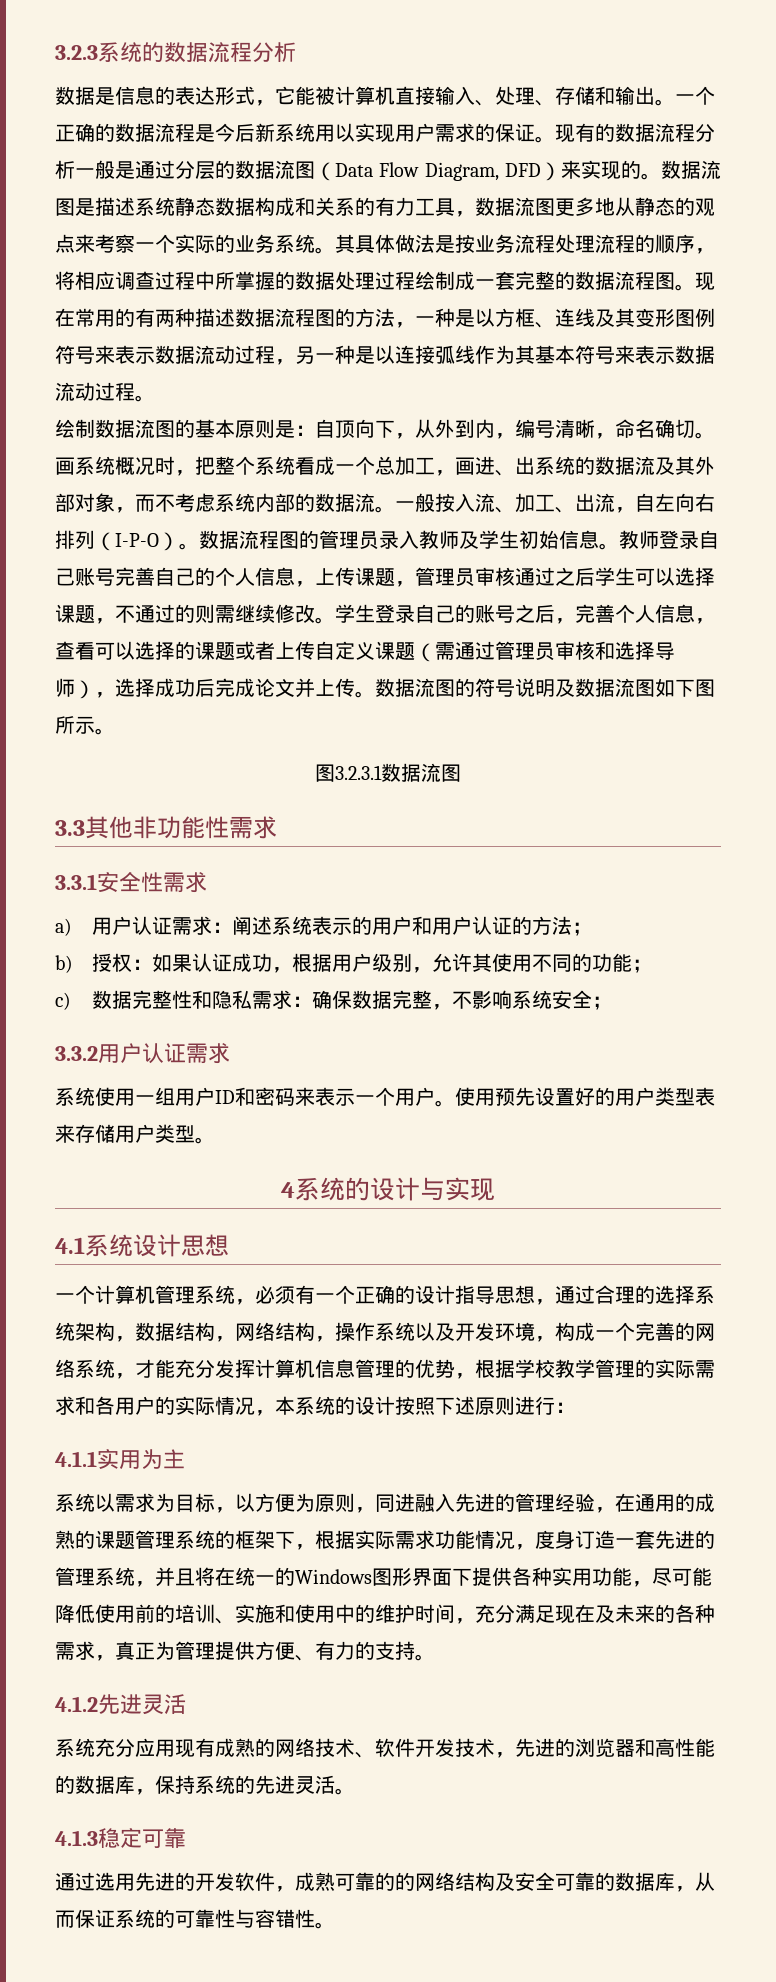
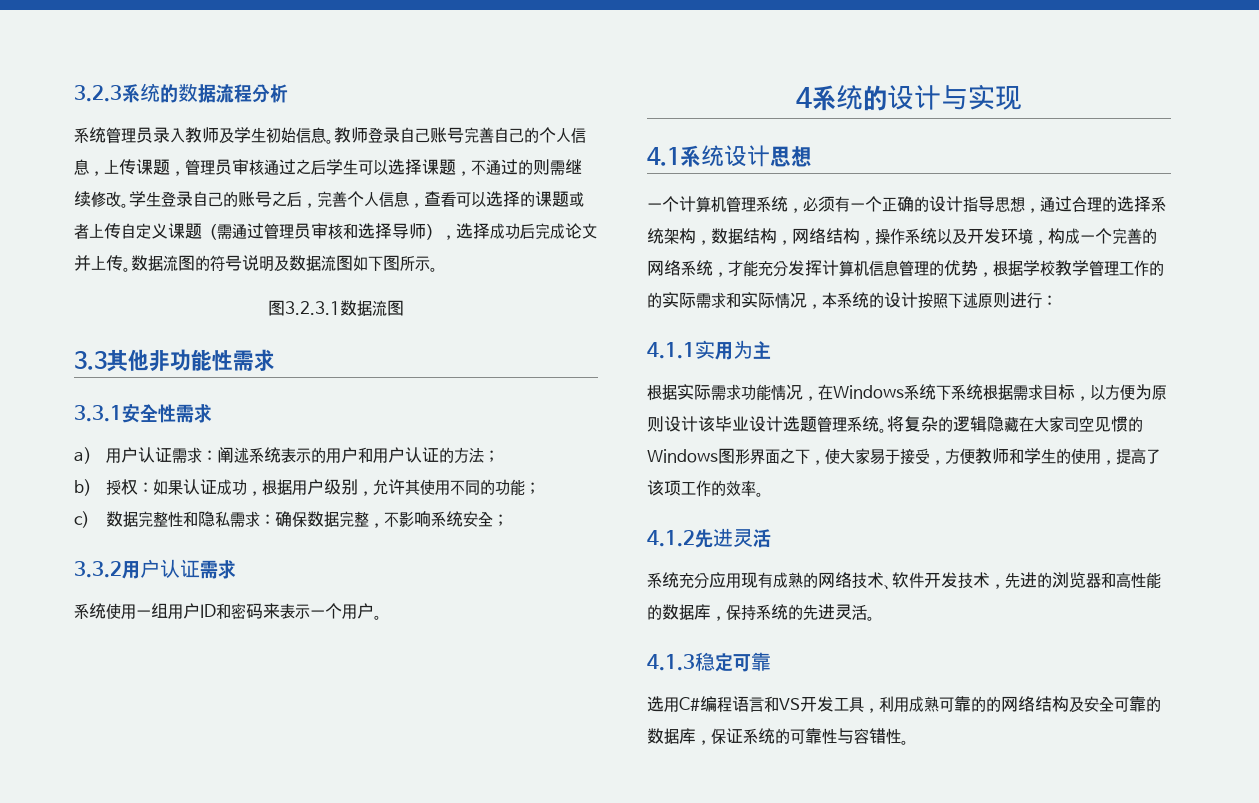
- 数据是信息的表达形式，它能被计算机直接输入、处理、存储和输出。一个正确的数据流程是今后新系统用以实现用户需求的保证。现有的数据流程分析一般是通过分层的数据流图（Data Flow Diagram, DFD）来实现的。数据流图是描述系统静态数据构成和关系的有力工具，数据流图更多地从静态的观点来考察一个实际的业务系统。其具体做法是按业务流程处理流程的顺序，将相应调查过程中所掌握的数据处理过程绘制成一套完整的数据流程图。现在常用的有两种描述数据流程图的方法，一种是以方框、连线及其变形图例符号来表示数据流动过程，另一种是以连接弧线作为其基本符号来表示数据流动过程。
- 绘制数据流图的基本原则是：自顶向下，从外到内，编号清晰，命名确切。画系统概况时，把整个系统看成一个总加工，画进、出系统的数据流及其外部对象，而不考虑系统内部的数据流。一般按入流、加工、出流，自左向右排列（I-P-O）。数据流程图的管理员录入教师及学生初始信息。
+ 系统管理员录入教师及学生初始信息。
- 使用预先设置好的用户类型表来存储用户类型。
- 一个计算机管理系统，必须有一个正确的设计指导思想，通过合理的选择系统架构，数据结构，网络结构，操作系统以及开发环境，构成一个完善的网络系统，才能充分发挥计算机信息管理的优势，根据学校教学管理的实际需求和各用户的实际情况，本系统的设计按照下述原则进行：
+ 一个计算机管理系统，必须有一个正确的设计指导思想，通过合理的选择系统架构，数据结构，网络结构，操作系统以及开发环境，构成一个完善的网络系统，才能充分发挥计算机信息管理的优势，根据学校教学管理工作的的实际需求和实际情况，本系统的设计按照下述原则进行：
- 系统以需求为目标，以方便为原则，同进融入先进的管理经验，在通用的成熟的课题管理系统的框架下，根据实际需求功能情况，度身订造一套先进的管理系统，并且将在统一的Windows图形界面下提供各种实用功能，尽可能降低使用前的培训、实施和使用中的维护时间，充分满足现在及未来的各种需求，真正为管理提供方便、有力的支持。
+ 根据实际需求功能情况，在Windows系统下系统根据需求目标，以方便为原则设计该毕业设计选题管理系统。将复杂的逻辑隐藏在大家司空见惯的Windows图形界面之下，使大家易于接受，方便教师和学生的使用，提高了该项工作的效率。
- 通过选用先进的开发软件，成熟可靠的的网络结构及安全可靠的数据库，从而保证系统的可靠性与容错性。
+ 选用C#编程语言和VS开发工具，利用成熟可靠的的网络结构及安全可靠的数据库，保证系统的可靠性与容错性。

